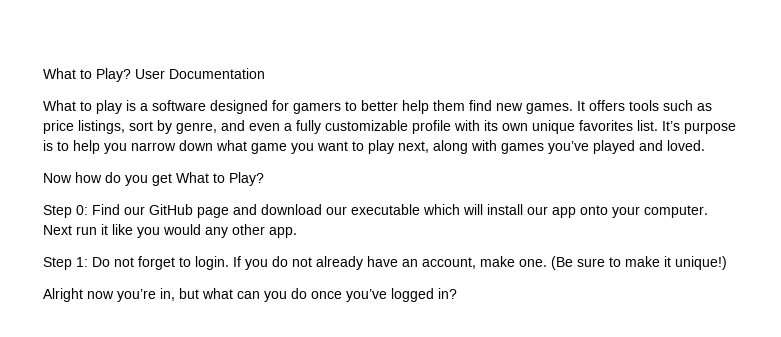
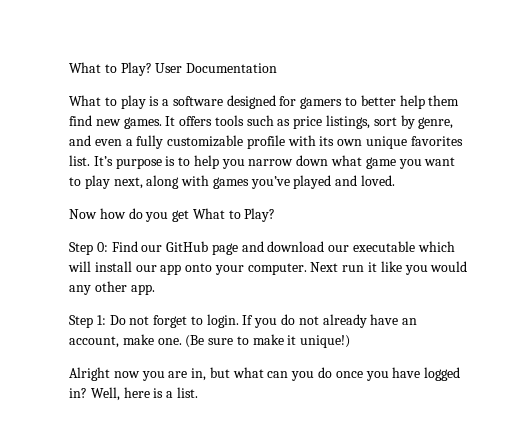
- Alright now you’re in, but what can you do once you’ve logged in?
+ Alright now you are in, but what can you do once you have logged in? Well, here is a list.

